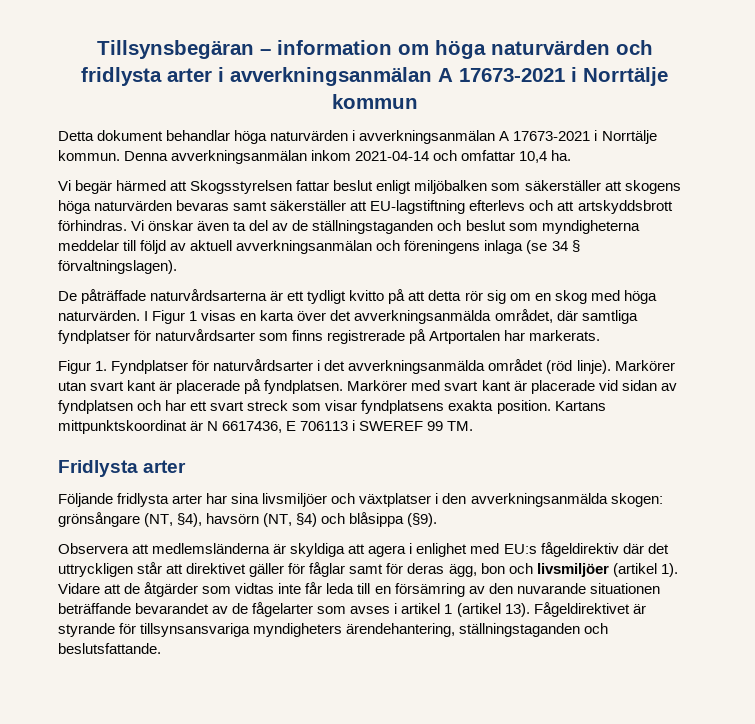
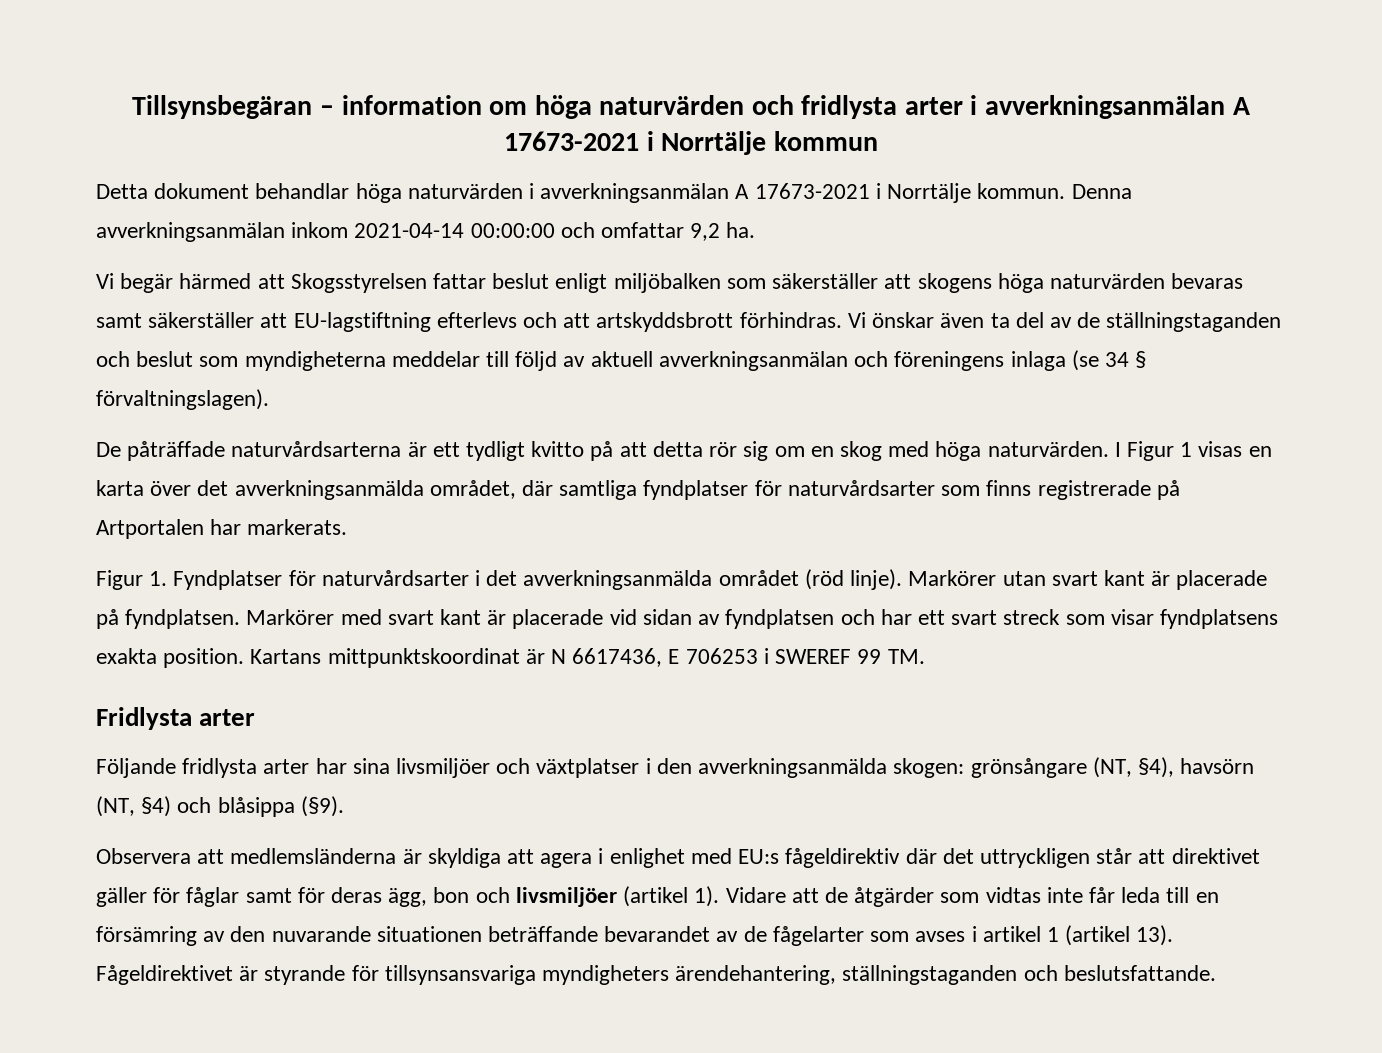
- Denna avverkningsanmälan inkom 2021-04-14 och omfattar 10,4 ha.
+ Denna avverkningsanmälan inkom 2021-04-14 00:00:00 och omfattar 9,2 ha.
- Kartans mittpunktskoordinat är N 6617436, E 706113 i SWEREF 99 TM.
+ Kartans mittpunktskoordinat är N 6617436, E 706253 i SWEREF 99 TM.

